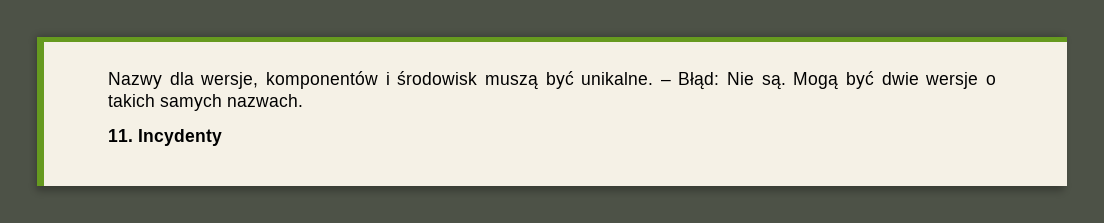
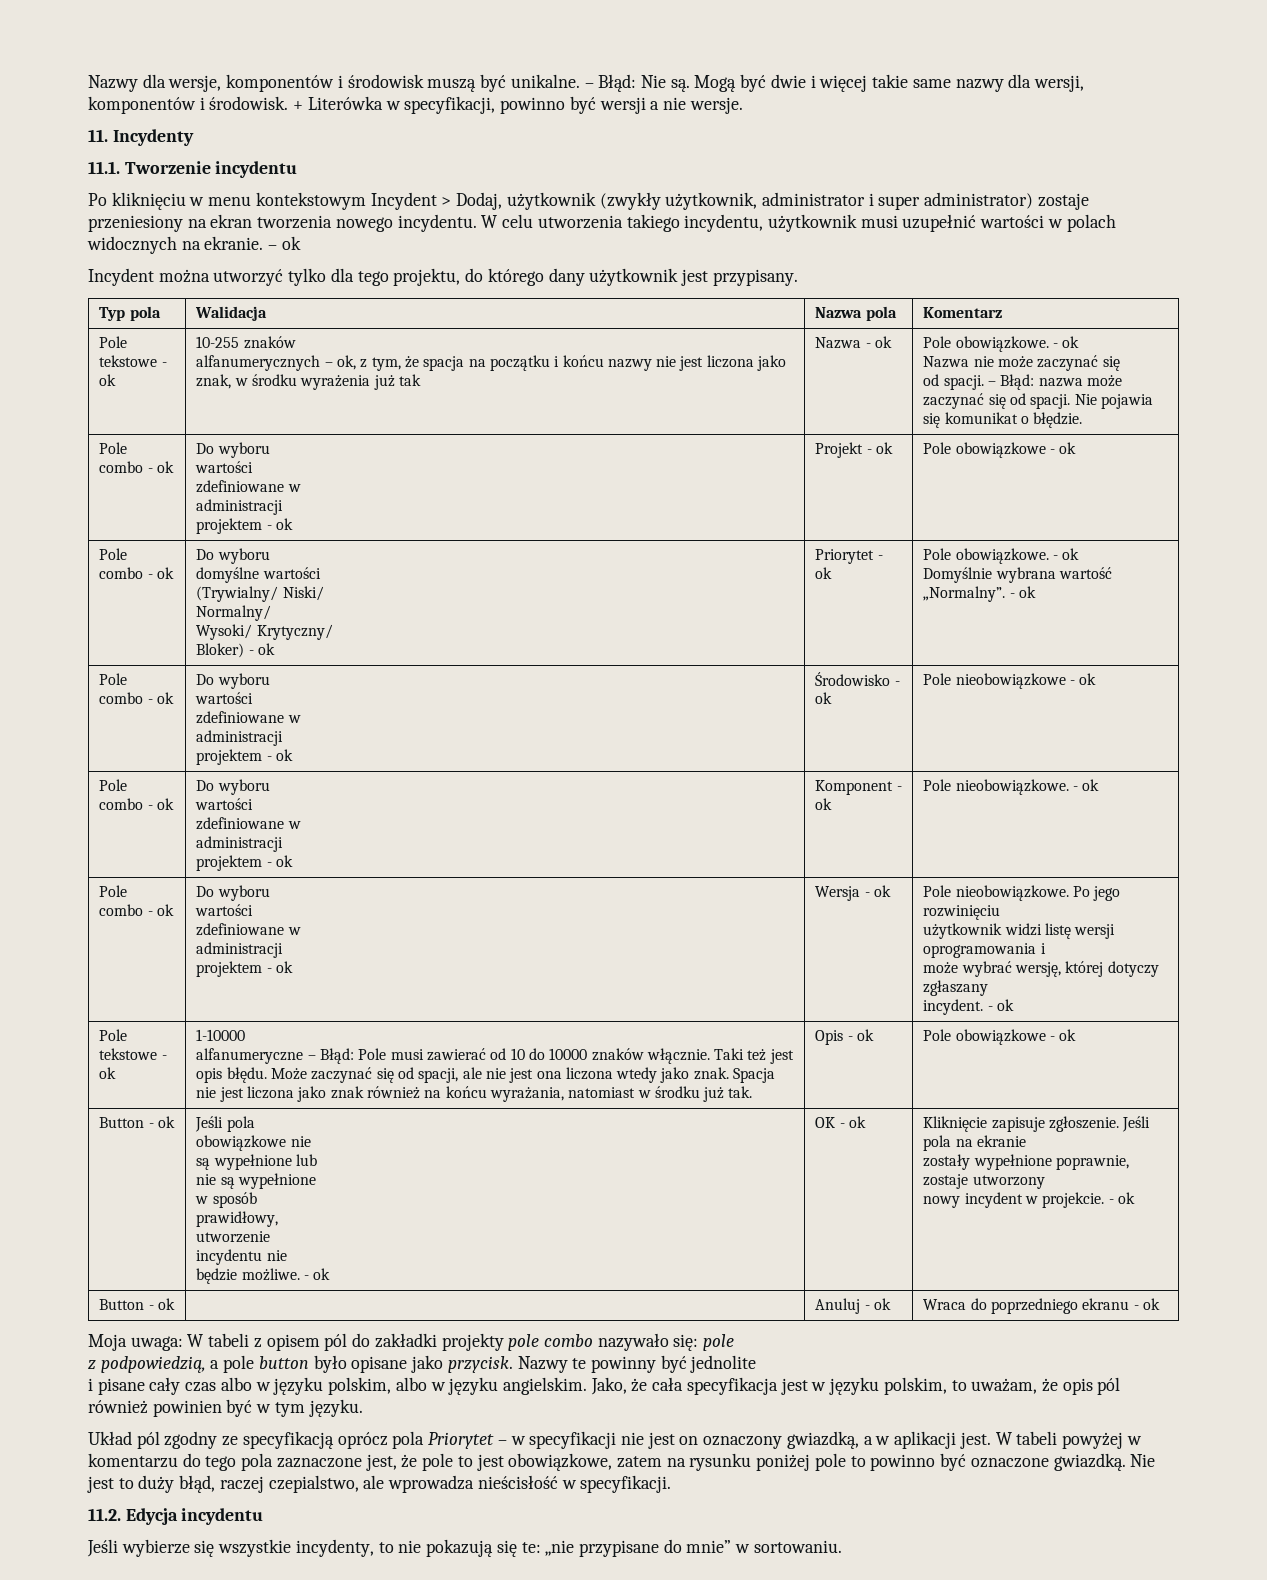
- Mogą być dwie wersje o takich samych nazwach.
+ Mogą być dwie i więcej takie same nazwy dla wersji, komponentów i środowisk. + Literówka w specyfikacji, powinno być wersji a nie wersje.
  11. Incydenty
+ 11.1. Tworzenie incydentu
+ Po kliknięciu w menu kontekstowym Incydent > Dodaj, użytkownik (zwykły użytkownik, administrator i super administrator) zostaje przeniesiony na ekran tworzenia nowego incydentu. W celu utworzenia takiego incydentu, użytkownik musi uzupełnić wartości w polach widocznych na ekranie. – ok
+ Incydent można utworzyć tylko dla tego projektu, do którego dany użytkownik jest przypisany.
+ Typ pola | Walidacja | Nazwa pola | Komentarz
+ Pole tekstowe - ok | 10-255 znaków
+ alfanumerycznych – ok, z tym, że spacja na początku i końcu nazwy nie jest liczona jako znak, w środku wyrażenia już tak | Nazwa - ok | Pole obowiązkowe. - ok
+ Nazwa nie może zaczynać się
+ od spacji. – Błąd: nazwa może zaczynać się od spacji. Nie pojawia się komunikat o błędzie.
+ Pole combo - ok | Do wyboru
+ wartości
+ zdefiniowane w
+ administracji
+ projektem - ok | Projekt - ok | Pole obowiązkowe - ok
+ Pole combo - ok | Do wyboru
+ domyślne wartości
+ (Trywialny/ Niski/
+ Normalny/
+ Wysoki/ Krytyczny/
+ Bloker) - ok | Priorytet - ok | Pole obowiązkowe. - ok
+ Domyślnie wybrana wartość „Normalny”. - ok
+ Pole combo - ok | Do wyboru
+ wartości
+ zdefiniowane w
+ administracji
+ projektem - ok | Środowisko - ok | Pole nieobowiązkowe - ok
+ Pole combo - ok | Do wyboru
+ wartości
+ zdefiniowane w
+ administracji
+ projektem - ok | Komponent - ok | Pole nieobowiązkowe. - ok
+ Pole combo - ok | Do wyboru
+ wartości
+ zdefiniowane w
+ administracji
+ projektem - ok | Wersja - ok | Pole nieobowiązkowe. Po jego rozwinięciu
+ użytkownik widzi listę wersji oprogramowania i
+ może wybrać wersję, której dotyczy zgłaszany
+ incydent. - ok
+ Pole tekstowe - ok | 1-10000
+ alfanumeryczne – Błąd: Pole musi zawierać od 10 do 10000 znaków włącznie. Taki też jest opis błędu. Może zaczynać się od spacji, ale nie jest ona liczona wtedy jako znak. Spacja nie jest liczona jako znak również na końcu wyrażania, natomiast w środku już tak. | Opis - ok | Pole obowiązkowe - ok
+ Button - ok | Jeśli pola
+ obowiązkowe nie
+ są wypełnione lub
+ nie są wypełnione
+ w sposób
+ prawidłowy,
+ utworzenie
+ incydentu nie
+ będzie możliwe. - ok | OK - ok | Kliknięcie zapisuje zgłoszenie. Jeśli pola na ekranie
+ zostały wypełnione poprawnie, zostaje utworzony
+ nowy incydent w projekcie. - ok
+ Button - ok | | Anuluj - ok | Wraca do poprzedniego ekranu - ok
+ Moja uwaga: W tabeli z opisem pól do zakładki projekty pole combo nazywało się: pole
+ z podpowiedzią, a pole button było opisane jako przycisk. Nazwy te powinny być jednolite
+ i pisane cały czas albo w języku polskim, albo w języku angielskim. Jako, że cała specyfikacja jest w języku polskim, to uważam, że opis pól również powinien być w tym języku.
+ Układ pól zgodny ze specyfikacją oprócz pola Priorytet – w specyfikacji nie jest on oznaczony gwiazdką, a w aplikacji jest. W tabeli powyżej w komentarzu do tego pola zaznaczone jest, że pole to jest obowiązkowe, zatem na rysunku poniżej pole to powinno być oznaczone gwiazdką. Nie jest to duży błąd, raczej czepialstwo, ale wprowadza nieścisłość w specyfikacji.
+ 11.2. Edycja incydentu
+ Jeśli wybierze się wszystkie incydenty, to nie pokazują się te: „nie przypisane do mnie” w sortowaniu.

